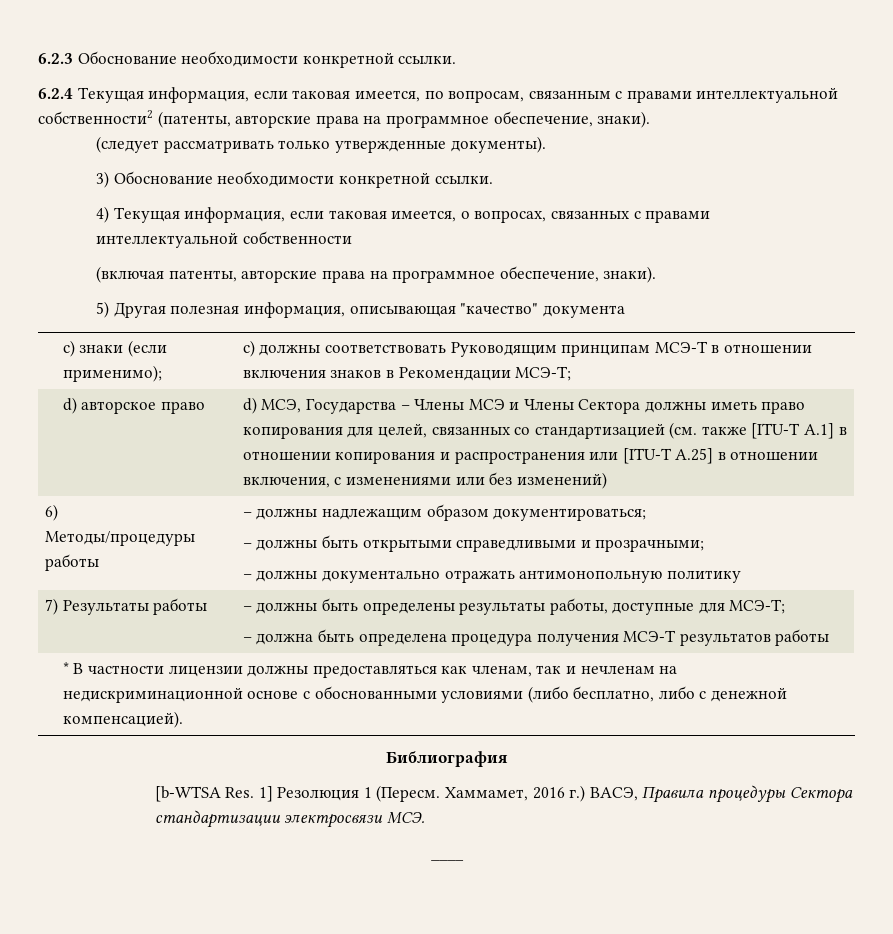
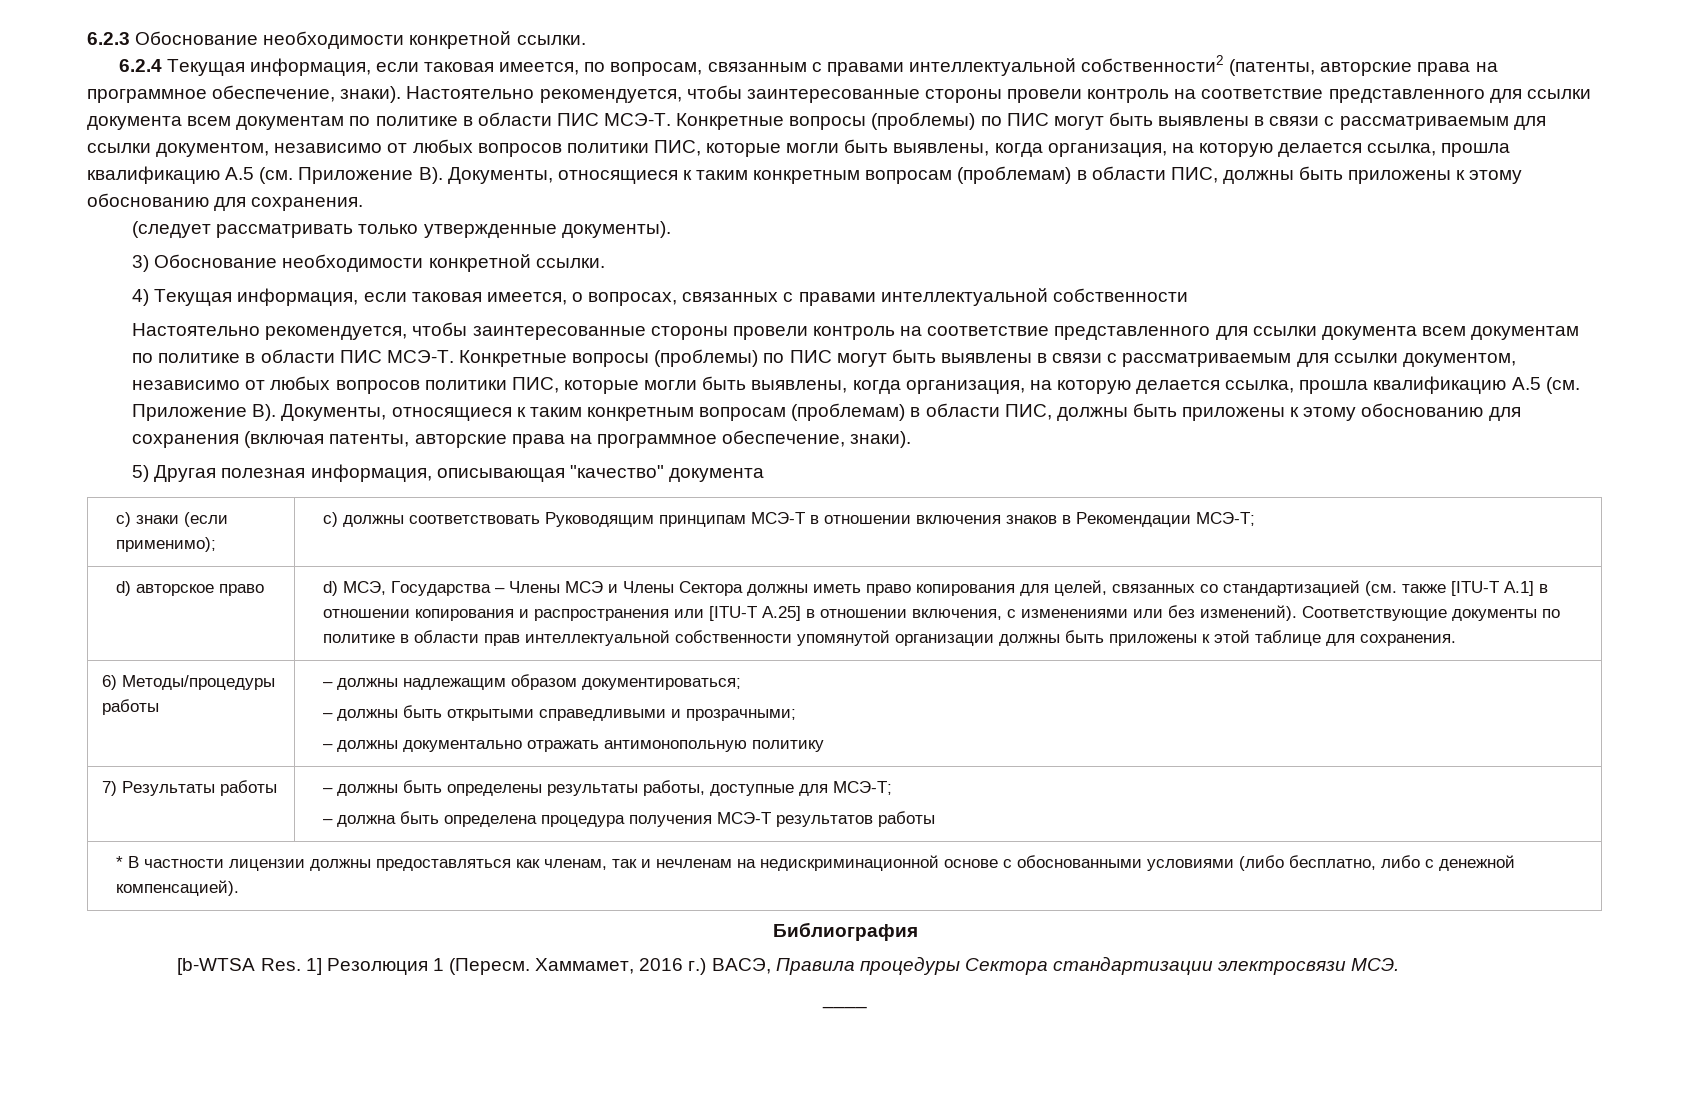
+ Настоятельно рекомендуется, чтобы заинтересованные стороны провели контроль на соответствие представленного для ссылки документа всем документам по политике в области ПИС МСЭ-Т. Конкретные вопросы (проблемы) по ПИС могут быть выявлены в связи с рассматриваемым для ссылки документом, независимо от любых вопросов политики ПИС, которые могли быть выявлены, когда организация, на которую делается ссылка, прошла квалификацию A.5 (см. Приложение B). Документы, относящиеся к таким конкретным вопросам (проблемам) в области ПИС, должны быть приложены к этому обоснованию для сохранения.
- (включая патенты, авторские права на программное обеспечение, знаки).
+ Настоятельно рекомендуется, чтобы заинтересованные стороны провели контроль на соответствие представленного для ссылки документа всем документам по политике в области ПИС МСЭ-Т. Конкретные вопросы (проблемы) по ПИС могут быть выявлены в связи с рассматриваемым для ссылки документом, независимо от любых вопросов политики ПИС, которые могли быть выявлены, когда организация, на которую делается ссылка, прошла квалификацию A.5 (см. Приложение B). Документы, относящиеся к таким конкретным вопросам (проблемам) в области ПИС, должны быть приложены к этому обоснованию для сохранения (включая патенты, авторские права на программное обеспечение, знаки).
- d) МСЭ, Государства – Члены МСЭ и Члены Сектора должны иметь право копирования для целей, связанных со стандартизацией (см. также [ITU-T A.1] в отношении копирования и распространения или [ITU-T A.25] в отношении включения, с изменениями или без изменений)
+ d) МСЭ, Государства – Члены МСЭ и Члены Сектора должны иметь право копирования для целей, связанных со стандартизацией (см. также [ITU-T A.1] в отношении копирования и распространения или [ITU-T A.25] в отношении включения, с изменениями или без изменений). Соответствующие документы по политике в области прав интеллектуальной собственности упомянутой организации должны быть приложены к этой таблице для сохранения.

